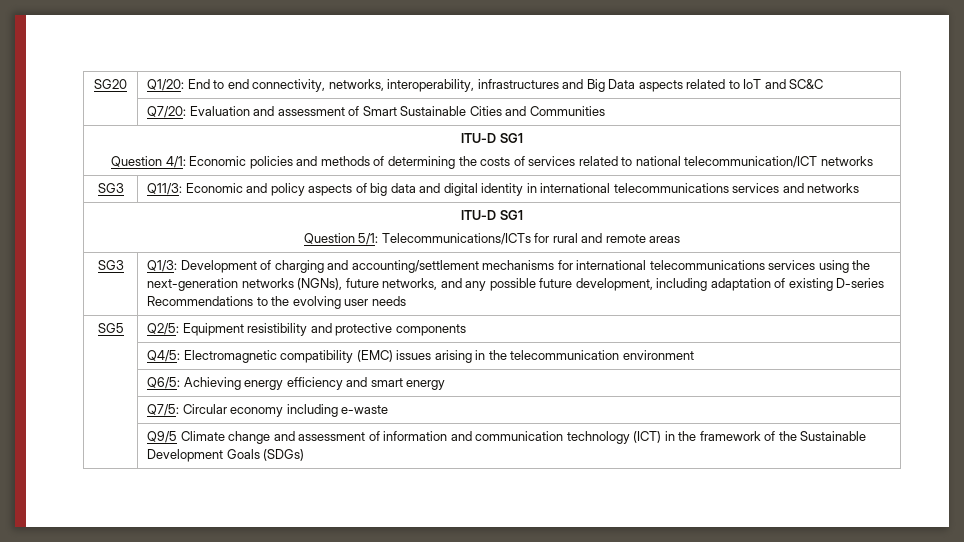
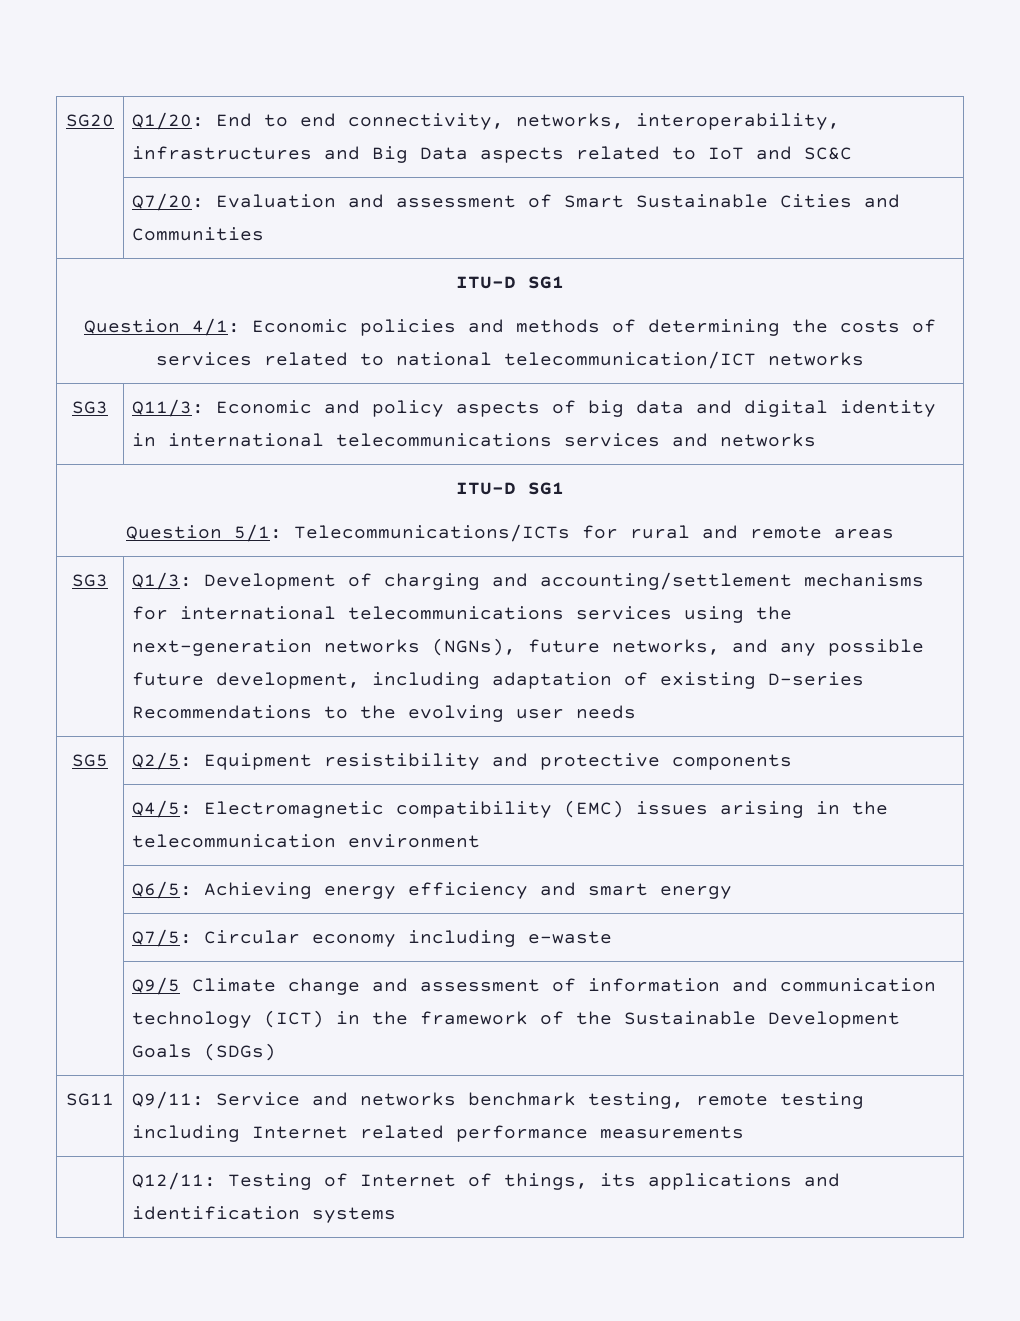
+ SG11 | Q9/11: Service and networks benchmark testing, remote testing including Internet related performance measurements
+ | Q12/11: Testing of Internet of things, its applications and identification systems

